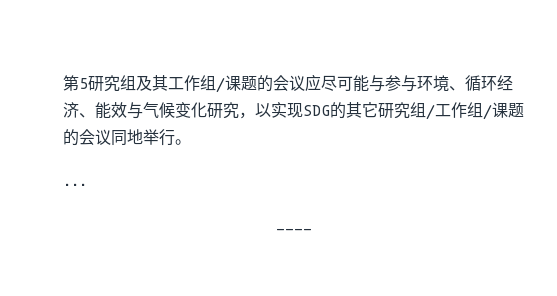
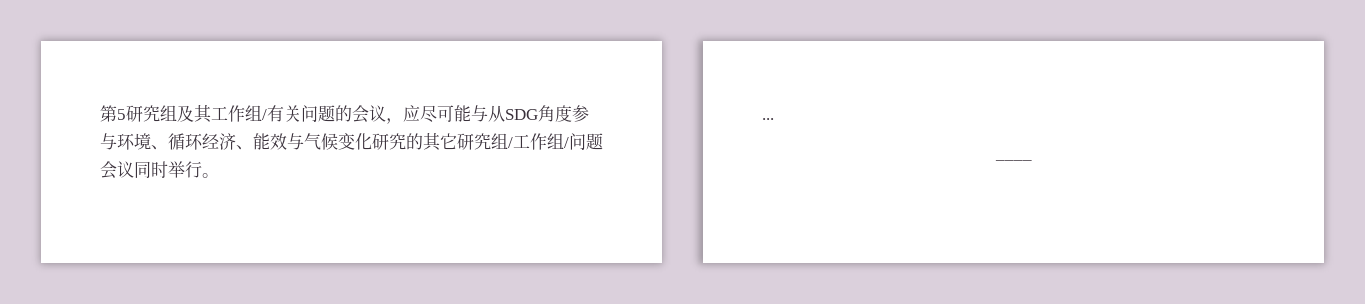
- 第5研究组及其工作组/课题的会议应尽可能与参与环境、循环经济、能效与气候变化研究，以实现SDG的其它研究组/工作组/课题的会议同地举行。
+ 第5研究组及其工作组/有关问题的会议，应尽可能与从SDG角度参与环境、循环经济、能效与气候变化研究的其它研究组/工作组/问题会议同时举行。

